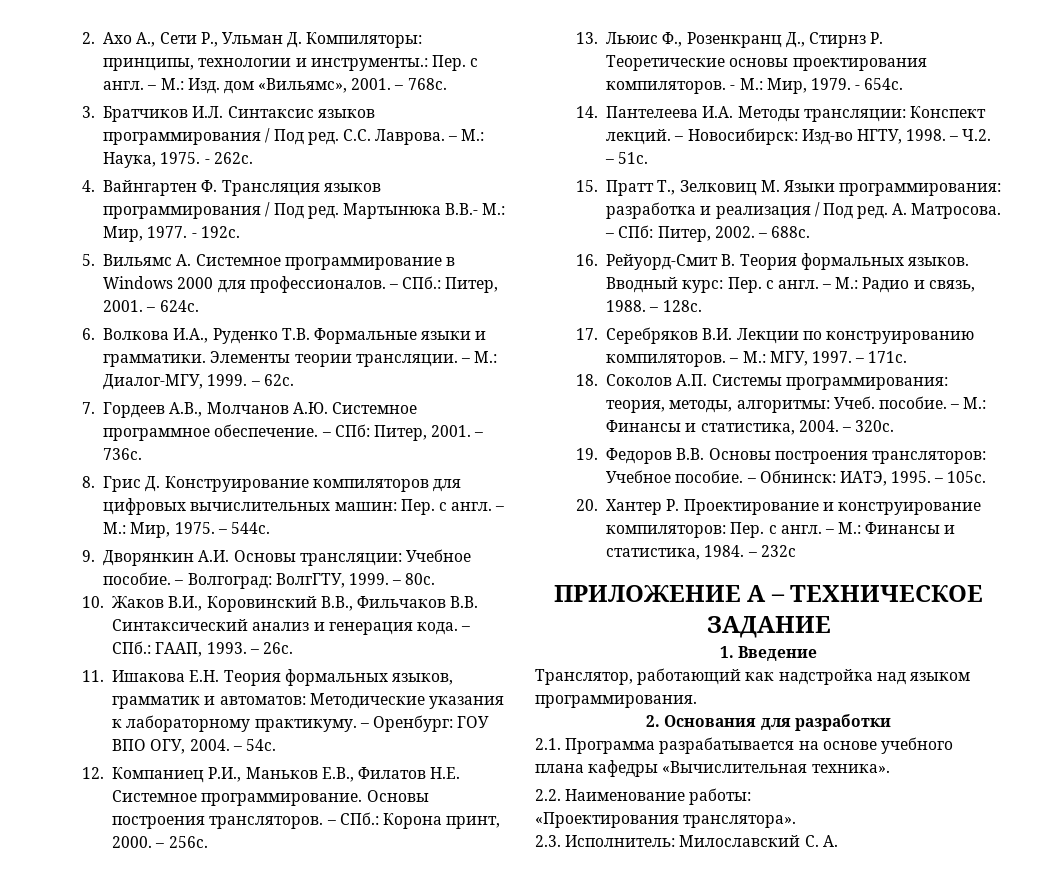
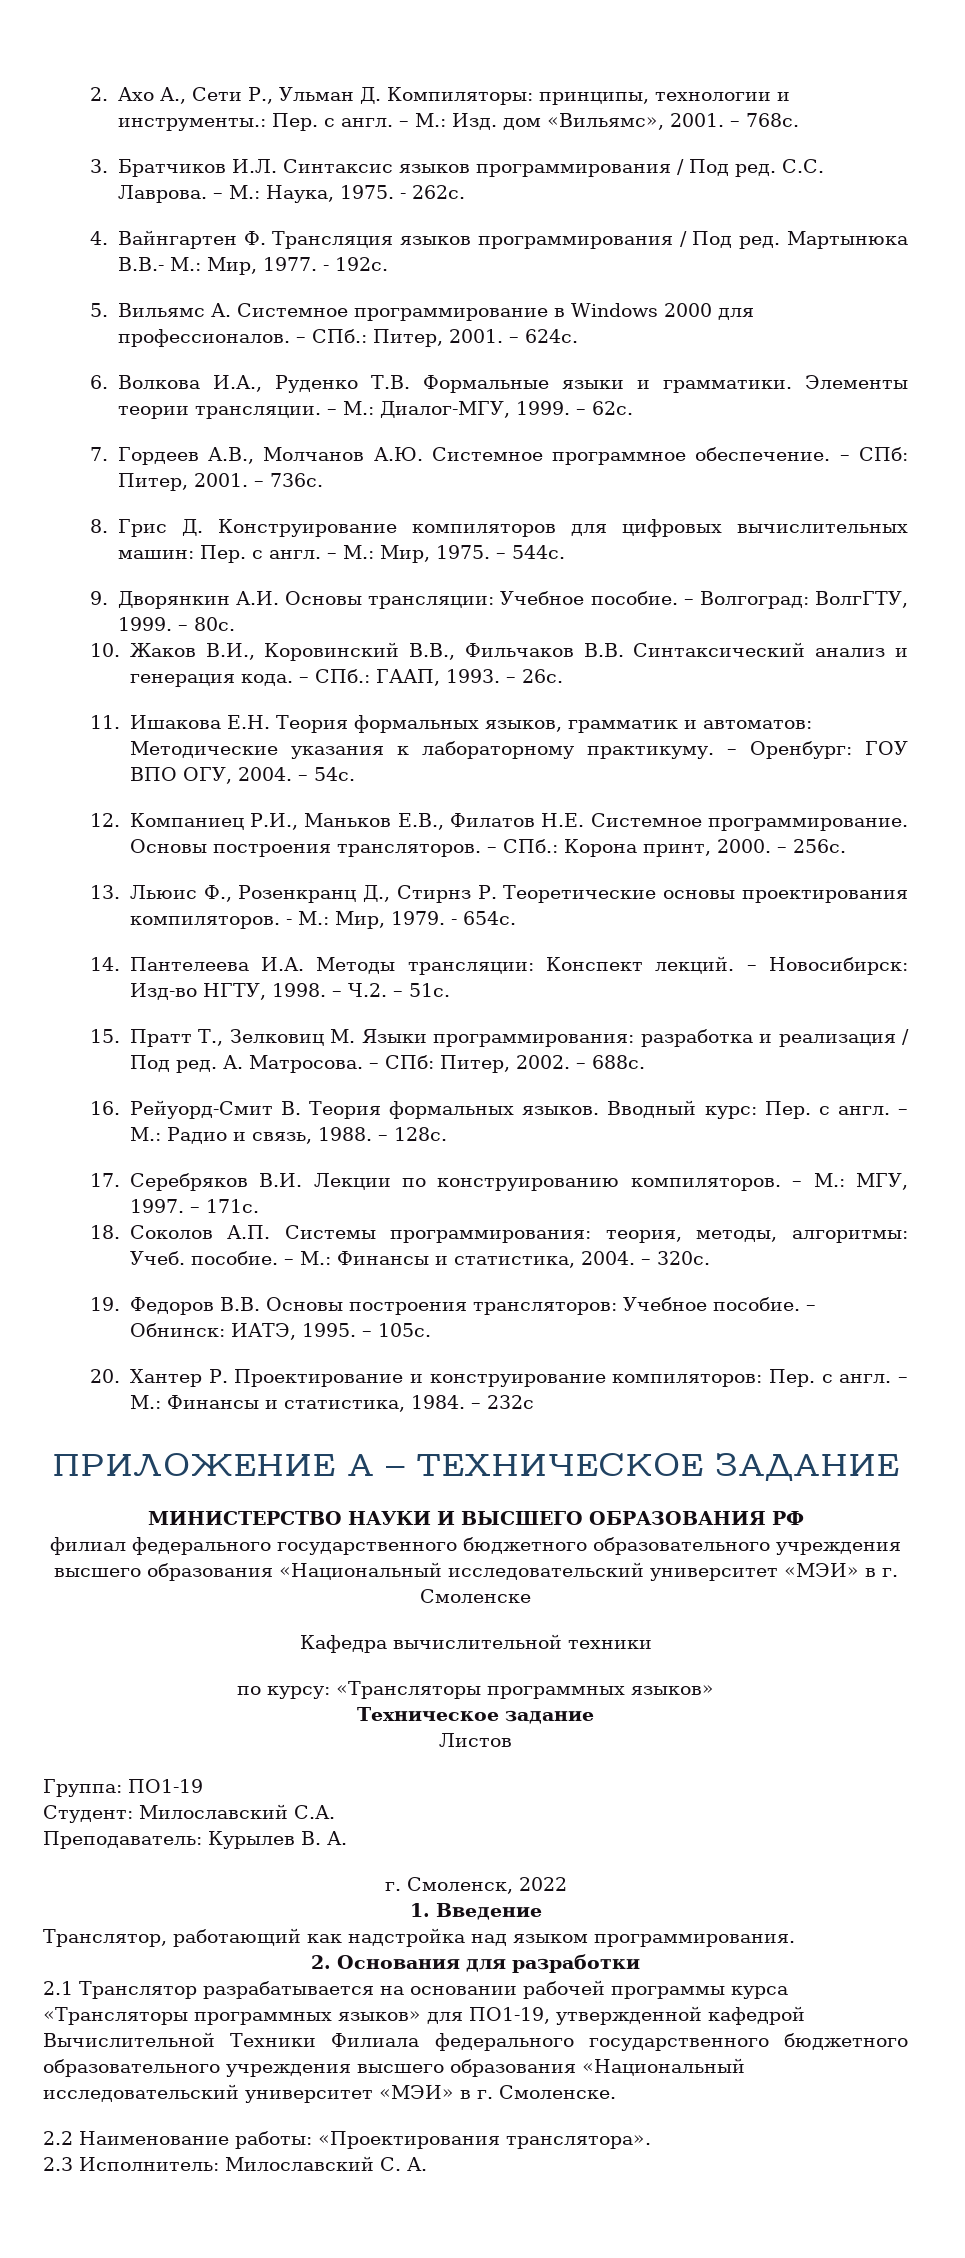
+ МИНИСТЕРСТВО НАУКИ И ВЫСШЕГО ОБРАЗОВАНИЯ РФ
+ филиал федерального государственного бюджетного образовательного учреждения высшего образования «Национальный исследовательский университет «МЭИ» в г. Смоленске
+ Кафедра вычислительной техники
+ по курсу: «Трансляторы программных языков»
+ Техническое задание
+ Листов
+ Группа: ПО1-19
+ Студент: Милославский С.А.
+ Преподаватель: Курылев В. А.
+ г. Смоленск, 2022
- 2.1. Программа разрабатывается на основе учебного плана кафедры «Вычислительная техника».
- 2.2. Наименование работы:
- «Проектирования транслятора».
+ 2.1 Транслятор разрабатывается на основании рабочей программы курса «Трансляторы программных языков» для ПО1-19, утвержденной кафедрой Вычислительной Техники Филиала федерального государственного бюджетного образовательного учреждения высшего образования «Национальный исследовательский университет «МЭИ» в г. Смоленске.
+ 2.2 Наименование работы: «Проектирования транслятора».
- 2.3. Исполнитель: Милославский С. А.
+ 2.3 Исполнитель: Милославский С. А.

